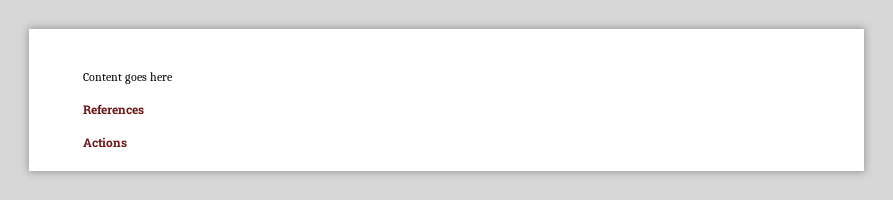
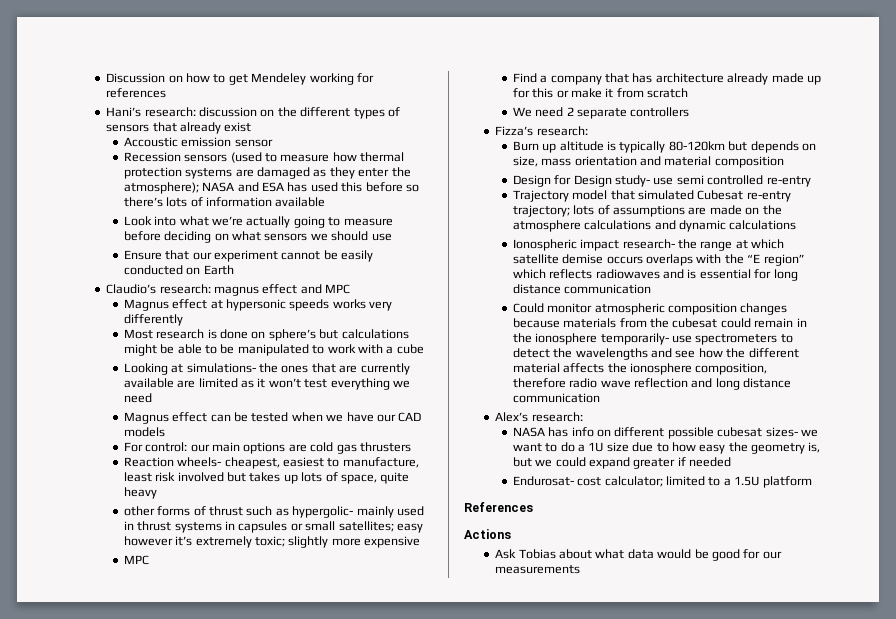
- Content goes here
+ Discussion on how to get Mendeley working for references
+ Hani’s research: discussion on the different types of sensors that already exist
+ Accoustic emission sensor
+ Recession sensors (used to measure how thermal protection systems are damaged as they enter the atmosphere); NASA and ESA has used this before so there’s lots of information available
+ Look into what we’re actually going to measure before deciding on what sensors we should use
+ Ensure that our experiment cannot be easily conducted on Earth
+ Claudio’s research: magnus effect and MPC
+ Magnus effect at hypersonic speeds works very differently
+ Most research is done on sphere’s but calculations might be able to be manipulated to work with a cube
+ Looking at simulations- the ones that are currently available are limited as it won’t test everything we need
+ Magnus effect can be tested when we have our CAD models
+ For control: our main options are cold gas thrusters
+ Reaction wheels- cheapest, easiest to manufacture, least risk involved but takes up lots of space, quite heavy
+ other forms of thrust such as hypergolic- mainly used in thrust systems in capsules or small satellites; easy however it’s extremely toxic; slightly more expensive
+ MPC
+ Find a company that has architecture already made up for this or make it from scratch
+ We need 2 separate controllers
+ Fizza’s research:
+ Burn up altitude is typically 80-120km but depends on size, mass orientation and material composition
+ Design for Design study- use semi controlled re-entry
+ Trajectory model that simulated Cubesat re-entry trajectory; lots of assumptions are made on the atmosphere calculations and dynamic calculations
+ Ionospheric impact research- the range at which satellite demise occurs overlaps with the “E region” which reflects radiowaves and is essential for long distance communication
+ Could monitor atmospheric composition changes because materials from the cubesat could remain in the ionosphere temporarily- use spectrometers to detect the wavelengths and see how the different material affects the ionosphere composition, therefore radio wave reflection and long distance communication
+ Alex’s research:
+ NASA has info on different possible cubesat sizes- we want to do a 1U size due to how easy the geometry is, but we could expand greater if needed
+ Endurosat- cost calculator; limited to a 1.5U platform
  References
  Actions
+ Ask Tobias about what data would be good for our measurements

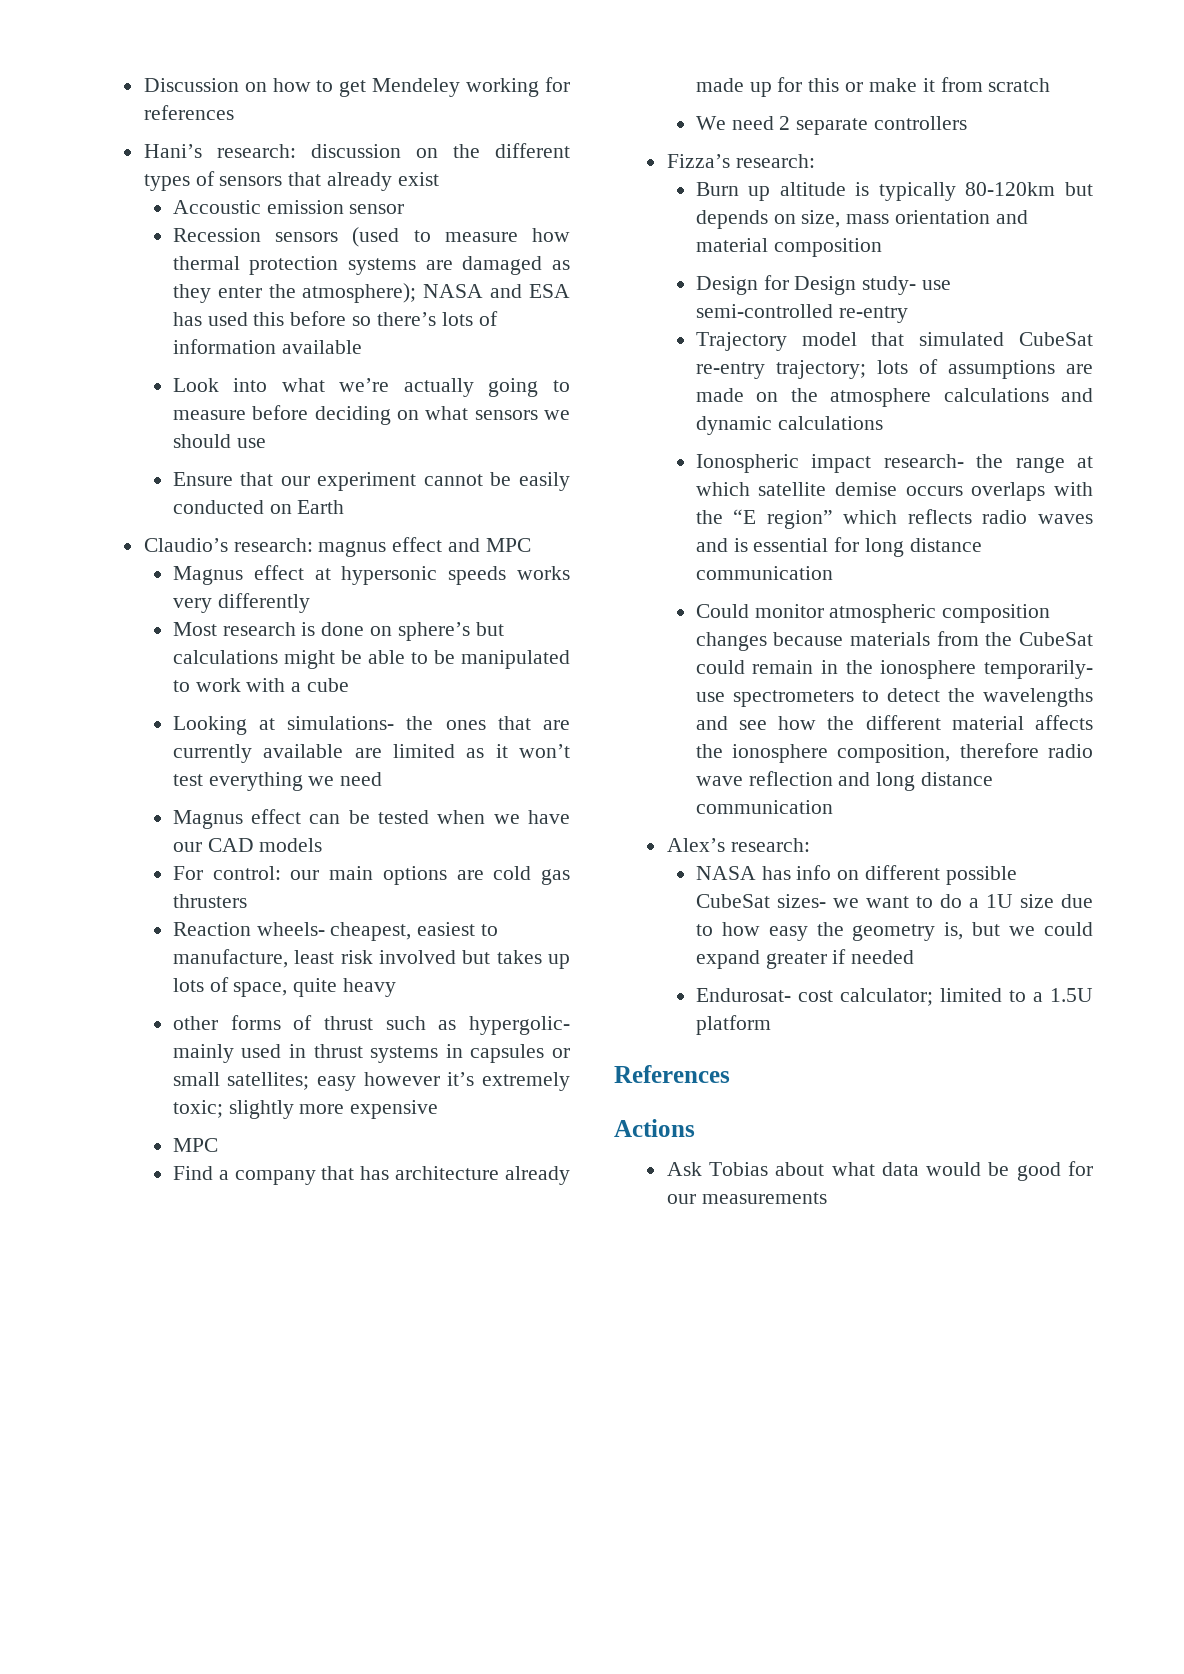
- Design for Design study- use semi controlled re-entry
+ Design for Design study- use semi-controlled re-entry
- Trajectory model that simulated Cubesat re-entry trajectory; lots of assumptions are made on the atmosphere calculations and dynamic calculations
+ Trajectory model that simulated CubeSat re-entry trajectory; lots of assumptions are made on the atmosphere calculations and dynamic calculations
- Ionospheric impact research- the range at which satellite demise occurs overlaps with the “E region” which reflects radiowaves and is essential for long distance communication
+ Ionospheric impact research- the range at which satellite demise occurs overlaps with the “E region” which reflects radio waves and is essential for long distance communication
- Could monitor atmospheric composition changes because materials from the cubesat could remain in the ionosphere temporarily- use spectrometers to detect the wavelengths and see how the different material affects the ionosphere composition, therefore radio wave reflection and long distance communication
+ Could monitor atmospheric composition changes because materials from the CubeSat could remain in the ionosphere temporarily- use spectrometers to detect the wavelengths and see how the different material affects the ionosphere composition, therefore radio wave reflection and long distance communication
- NASA has info on different possible cubesat sizes- we want to do a 1U size due to how easy the geometry is, but we could expand greater if needed
+ NASA has info on different possible CubeSat sizes- we want to do a 1U size due to how easy the geometry is, but we could expand greater if needed

